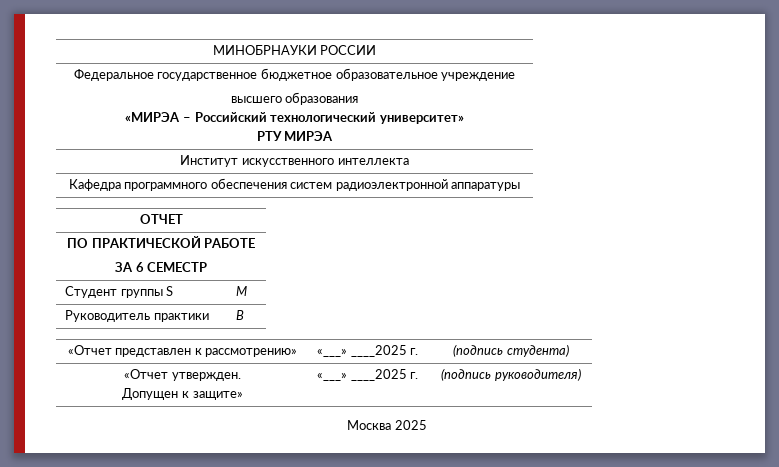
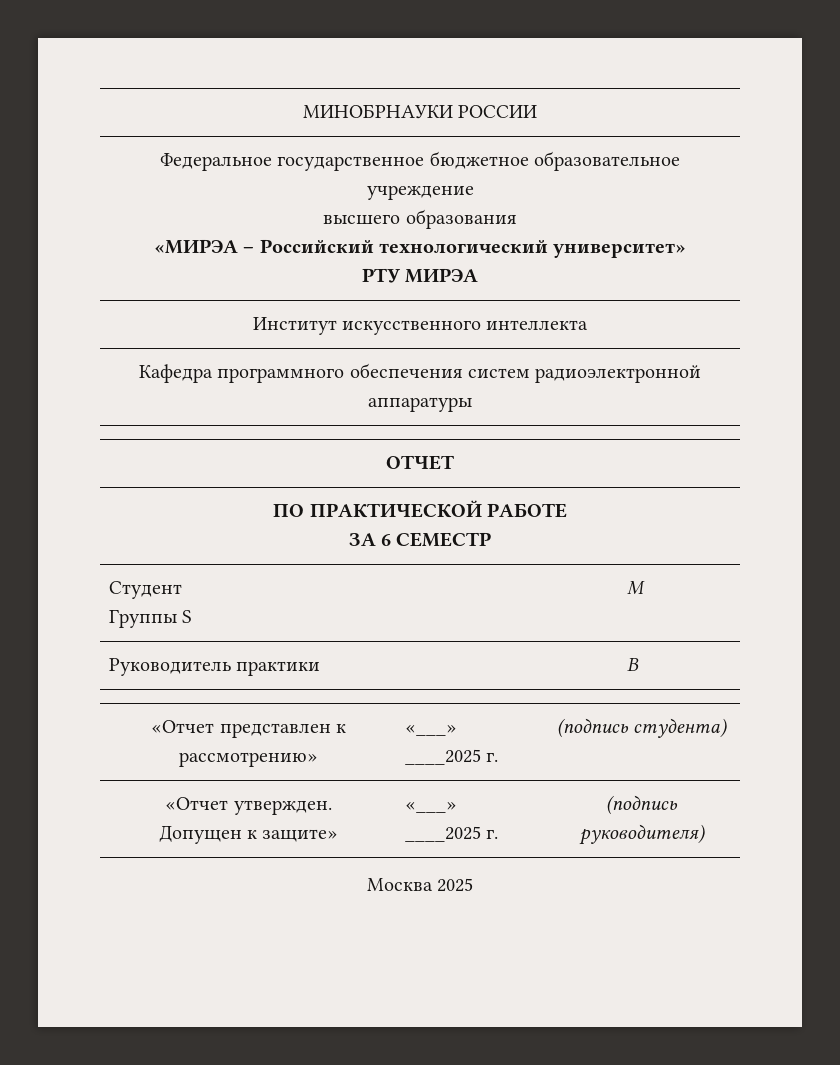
- Студент группы S | M
+ Студент
+ Группы S | M

